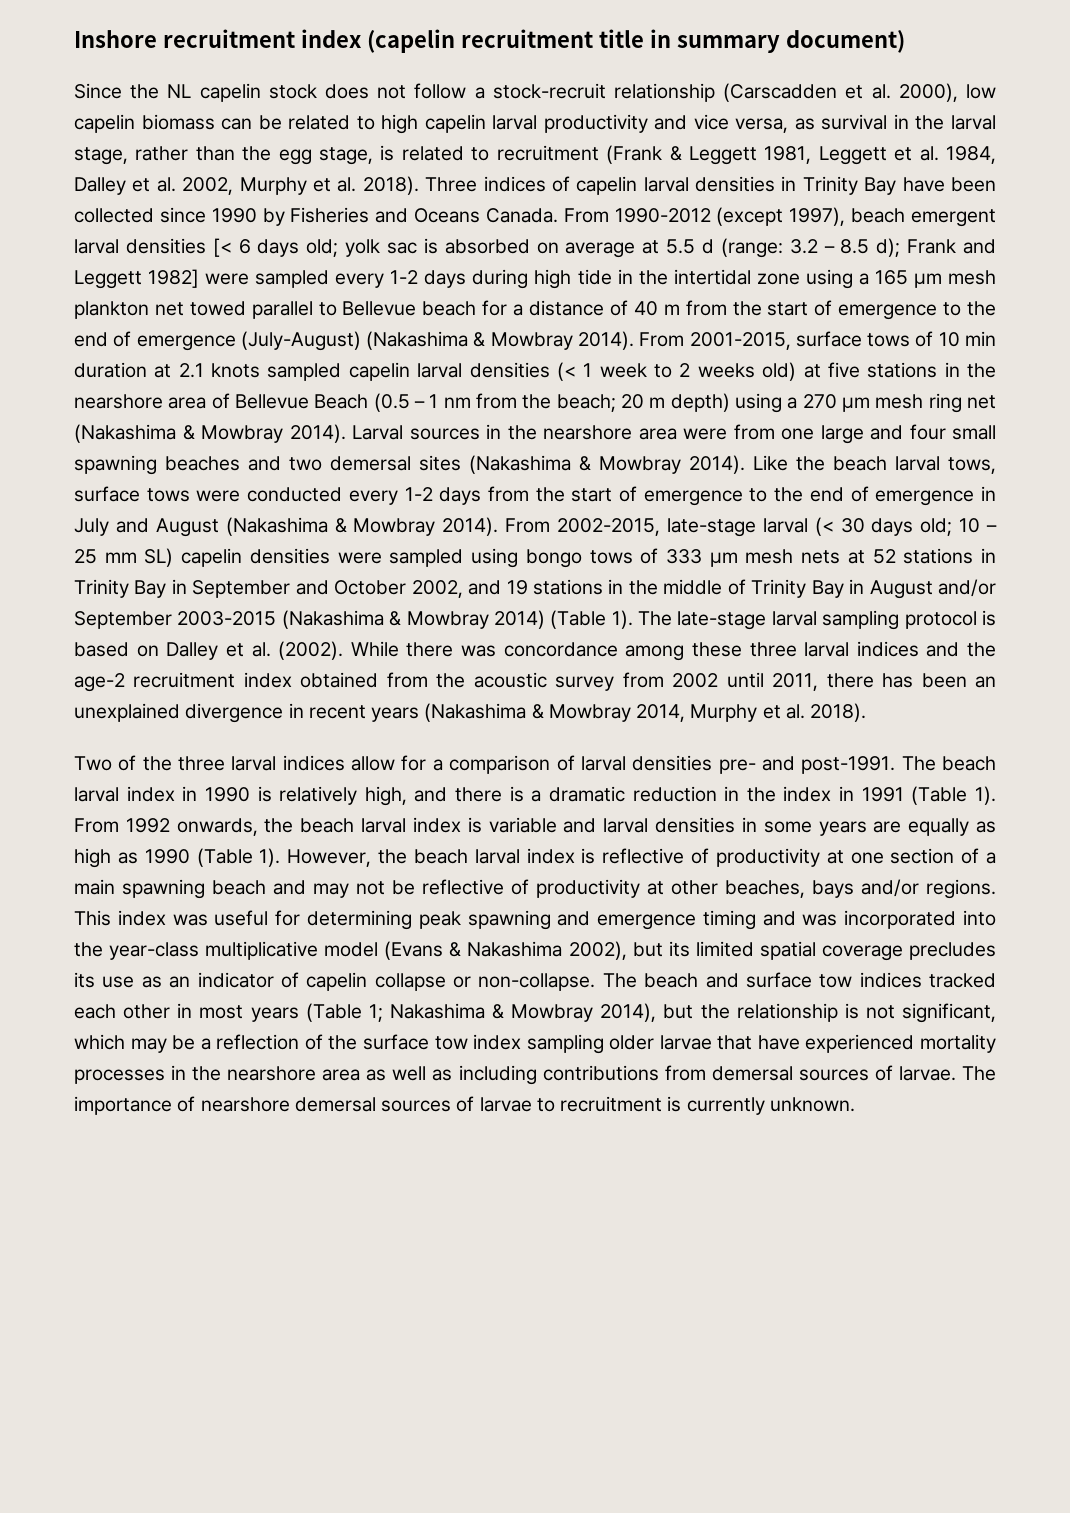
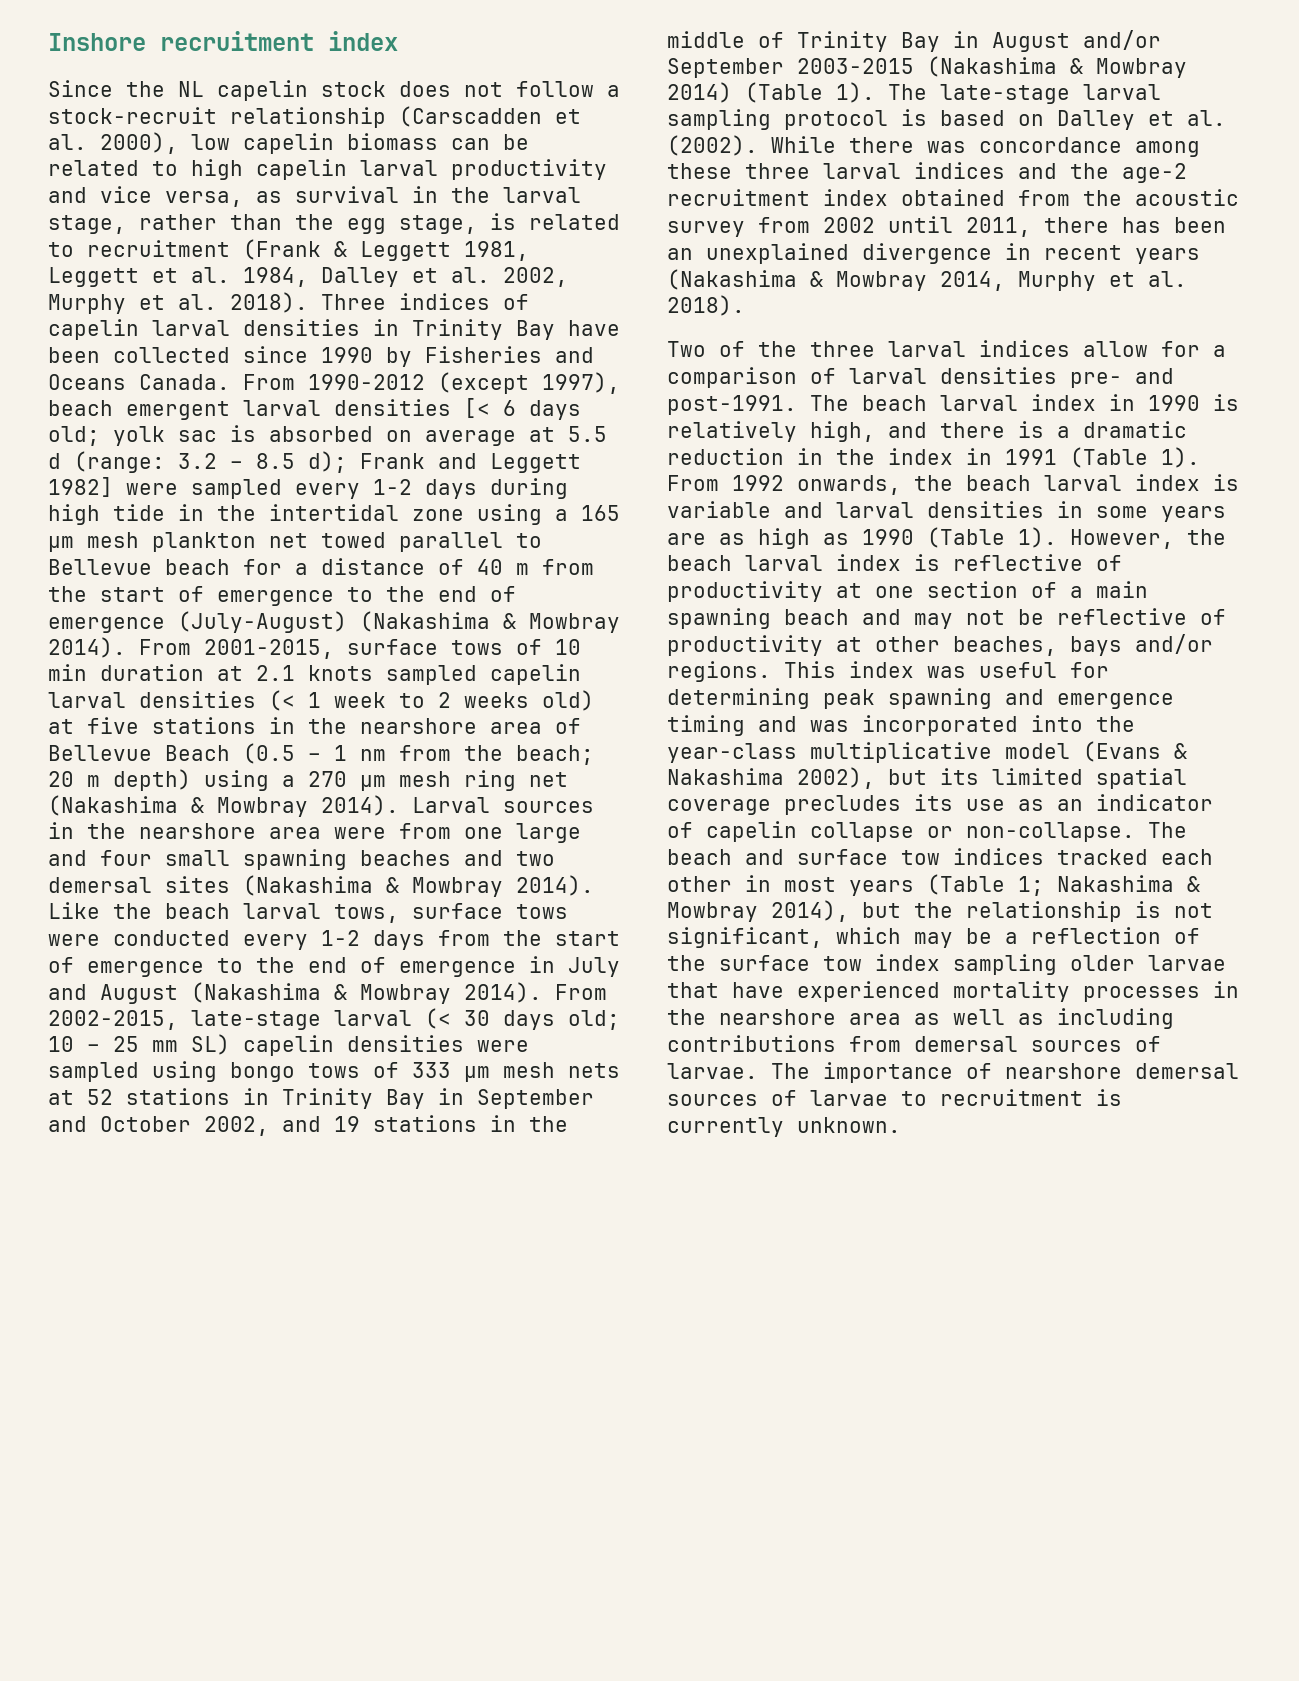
- Inshore recruitment index (capelin recruitment title in summary document)
+ Inshore recruitment index
- From 1992 onwards, the beach larval index is variable and larval densities in some years are equally as high as 1990 (Table 1).
+ From 1992 onwards, the beach larval index is variable and larval densities in some years are as high as 1990 (Table 1).

